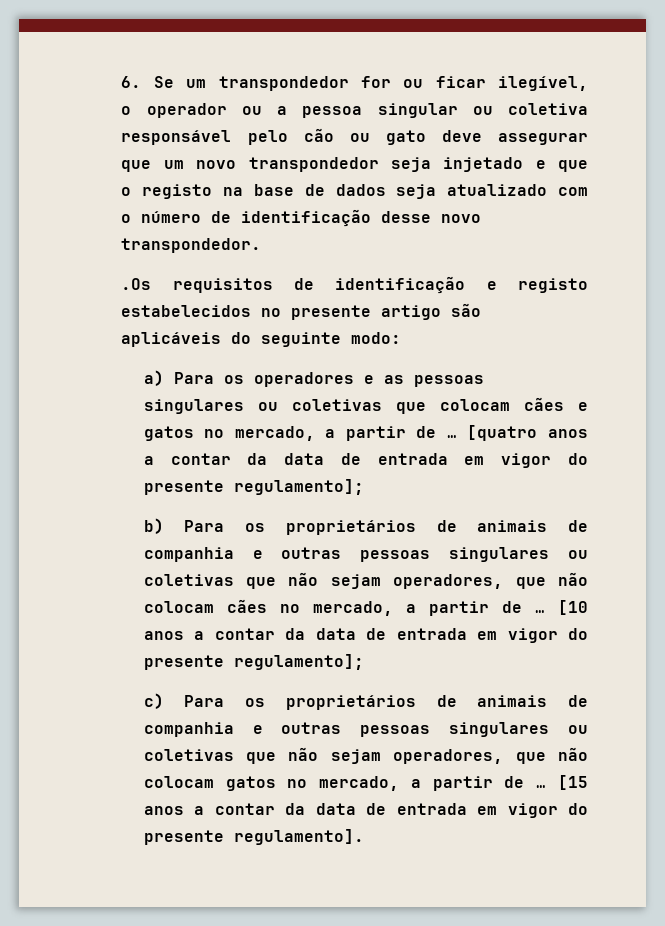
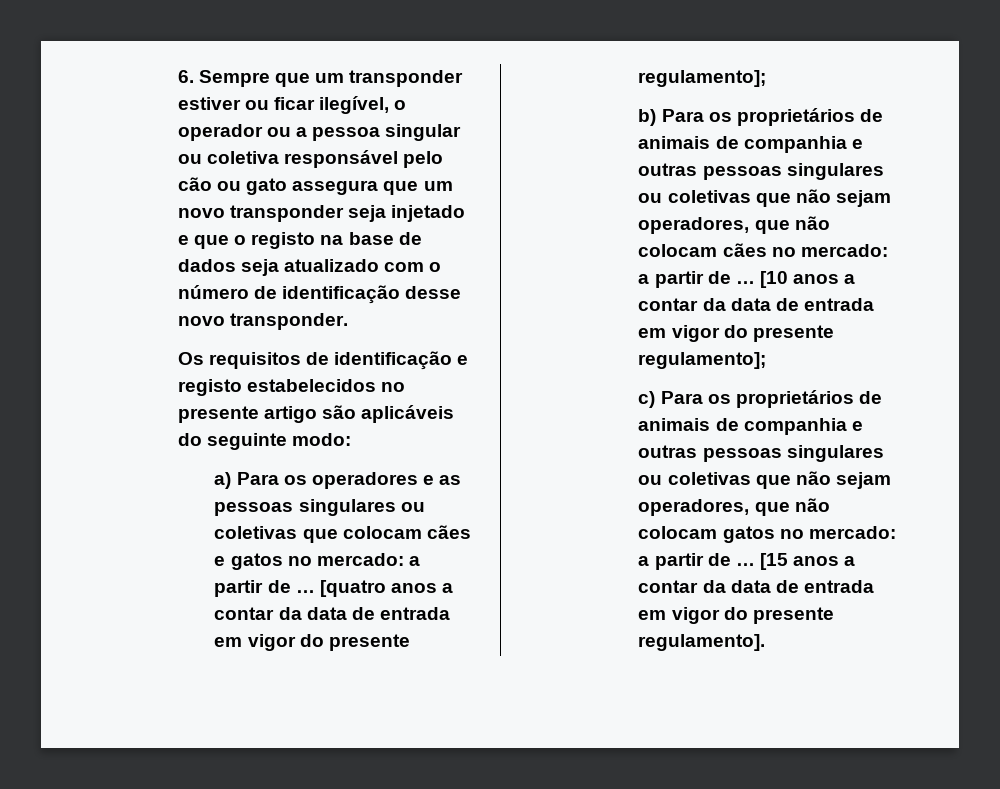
- 6. Se um transpondedor for ou ficar ilegível, o operador ou a pessoa singular ou coletiva responsável pelo cão ou gato deve assegurar que um novo transpondedor seja injetado e que o registo na base de dados seja atualizado com o número de identificação desse novo transpondedor.
- .Os requisitos de identificação e registo estabelecidos no presente artigo são aplicáveis do seguinte modo:
+ 6. Sempre que um transponder estiver ou ficar ilegível, o operador ou a pessoa singular ou coletiva responsável pelo cão ou gato assegura que um novo transponder seja injetado e que o registo na base de dados seja atualizado com o número de identificação desse novo transponder.
+ Os requisitos de identificação e registo estabelecidos no presente artigo são aplicáveis do seguinte modo:
- a) Para os operadores e as pessoas singulares ou coletivas que colocam cães e gatos no mercado, a partir de …
+ a) Para os operadores e as pessoas singulares ou coletivas que colocam cães e gatos no mercado: a partir de …
- b) Para os proprietários de animais de companhia e outras pessoas singulares ou coletivas que não sejam operadores, que não colocam cães no mercado, a partir de …
+ b) Para os proprietários de animais de companhia e outras pessoas singulares ou coletivas que não sejam operadores, que não colocam cães no mercado: a partir de …
- c) Para os proprietários de animais de companhia e outras pessoas singulares ou coletivas que não sejam operadores, que não colocam gatos no mercado, a partir de …
+ c) Para os proprietários de animais de companhia e outras pessoas singulares ou coletivas que não sejam operadores, que não colocam gatos no mercado: a partir de …

